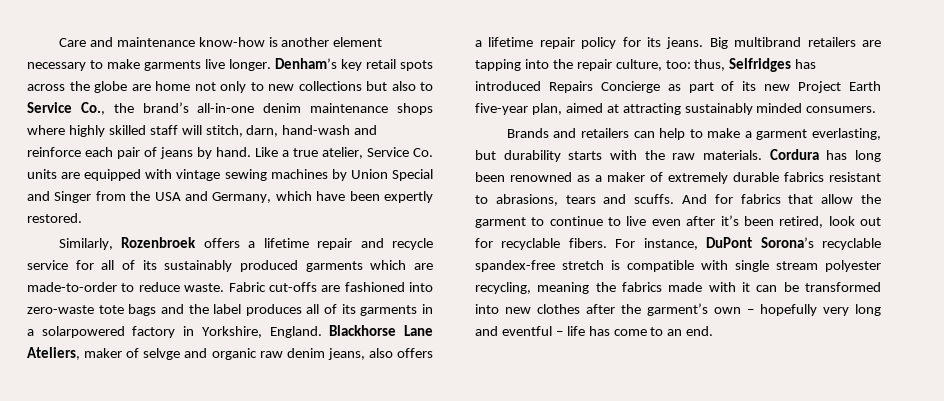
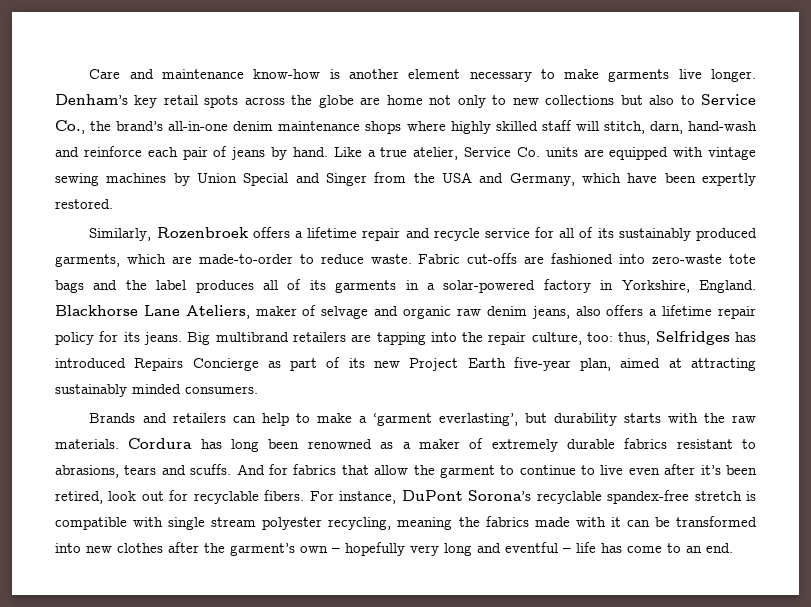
- Similarly, Rozenbroek offers a lifetime repair and recycle service for all of its sustainably produced garments which are made-to-order to reduce waste.
+ Similarly, Rozenbroek offers a lifetime repair and recycle service for all of its sustainably produced garments, which are made-to-order to reduce waste.
- Fabric cut-offs are fashioned into zero-waste tote bags and the label produces all of its garments in a solarpowered factory in Yorkshire, England.
+ Fabric cut-offs are fashioned into zero-waste tote bags and the label produces all of its garments in a solar-powered factory in Yorkshire, England.
- Blackhorse Lane Ateliers, maker of selvge and organic raw denim jeans, also offers a lifetime repair policy for its jeans.
+ Blackhorse Lane Ateliers, maker of selvage and organic raw denim jeans, also offers a lifetime repair policy for its jeans.
- Brands and retailers can help to make a garment everlasting, but durability starts with the raw materials.
+ Brands and retailers can help to make a ‘garment everlasting’, but durability starts with the raw materials.

